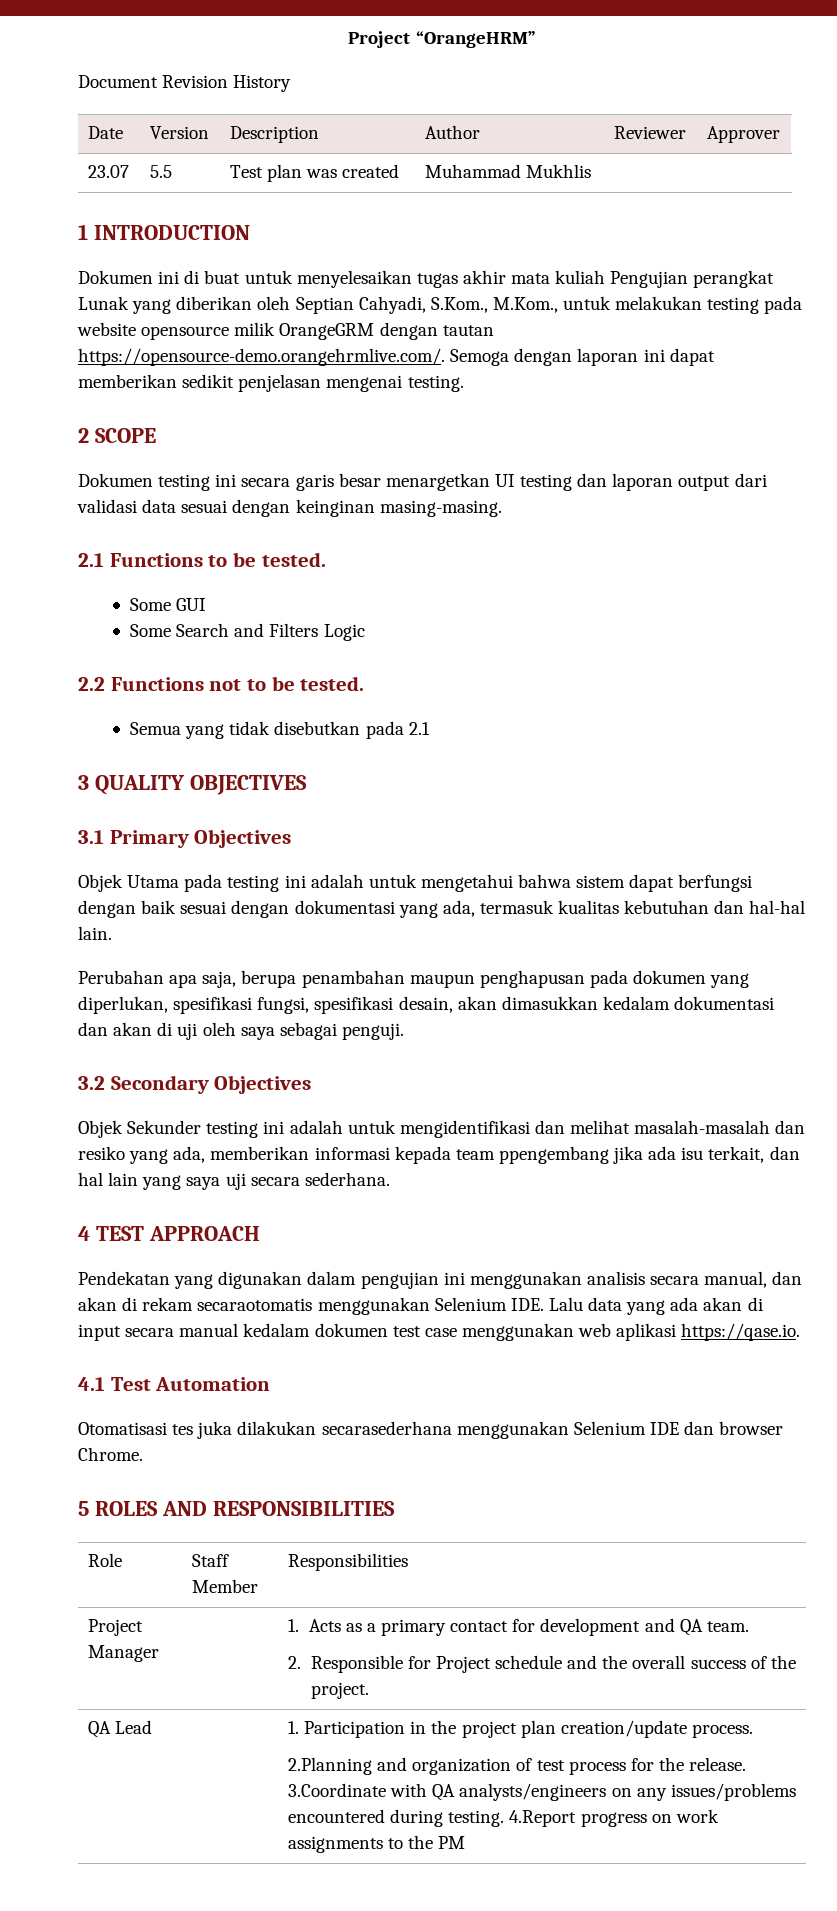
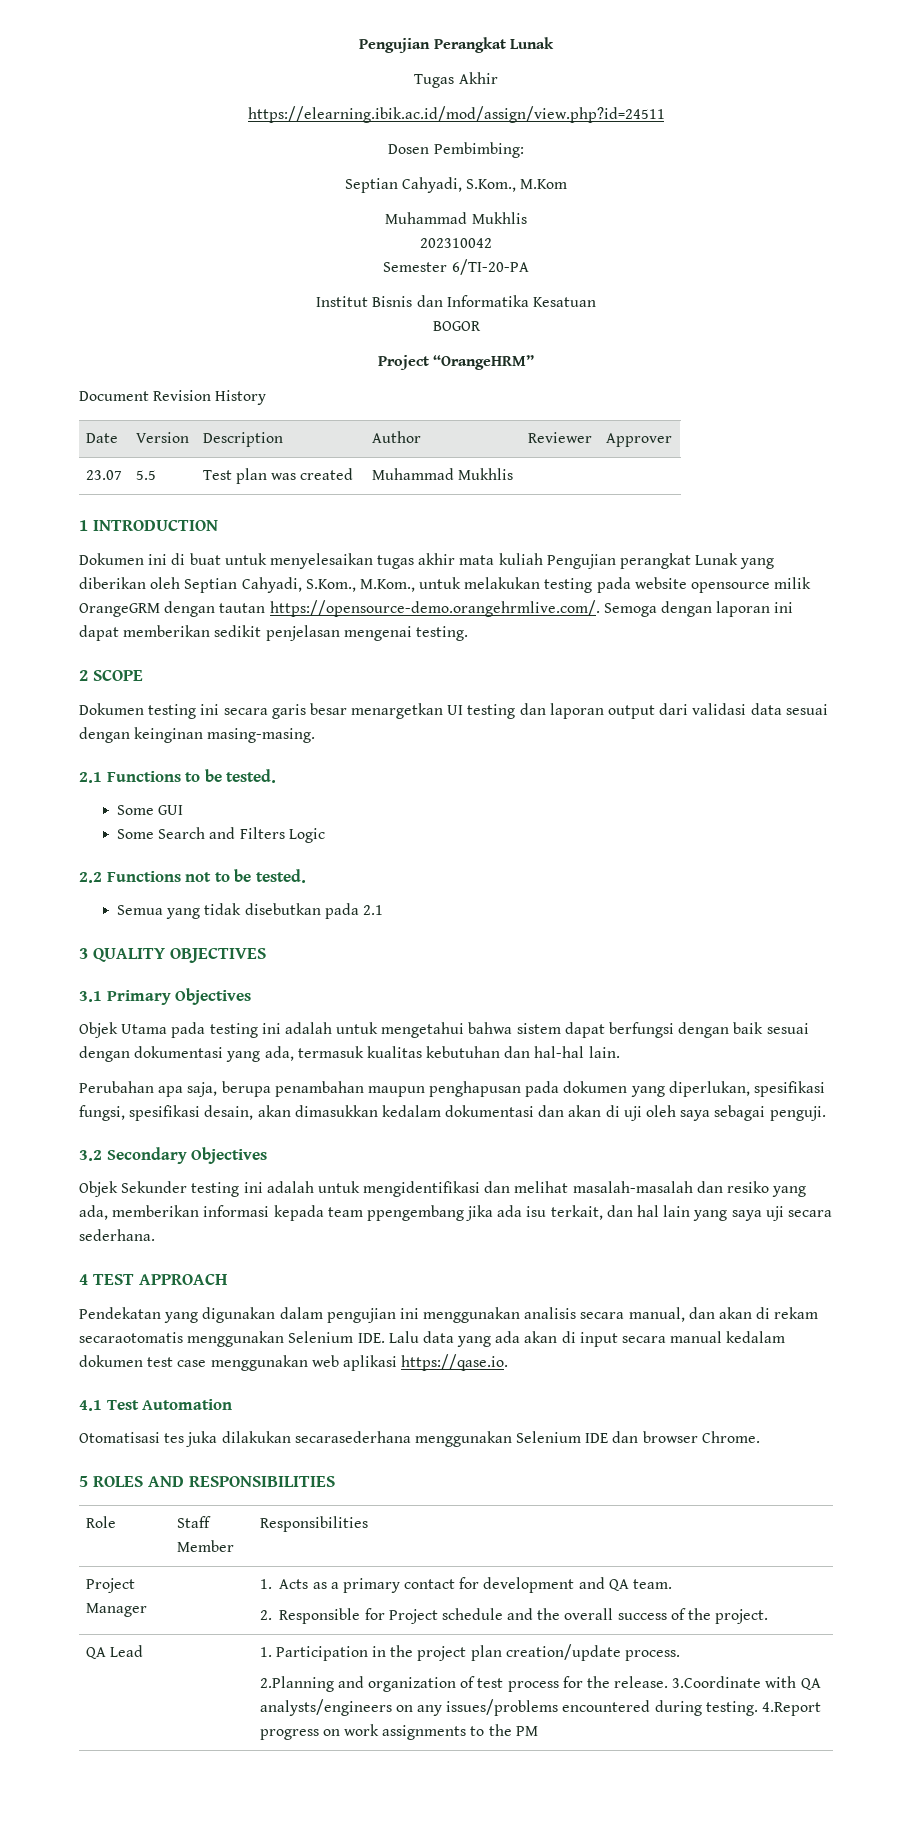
+ Pengujian Perangkat Lunak
+ Tugas Akhir
+ https://elearning.ibik.ac.id/mod/assign/view.php?id=24511
+ Dosen Pembimbing:
+ Septian Cahyadi, S.Kom., M.Kom
+ Muhammad Mukhlis
+ 202310042
+ Semester 6/TI-20-PA
+ Institut Bisnis dan Informatika Kesatuan
+ BOGOR

